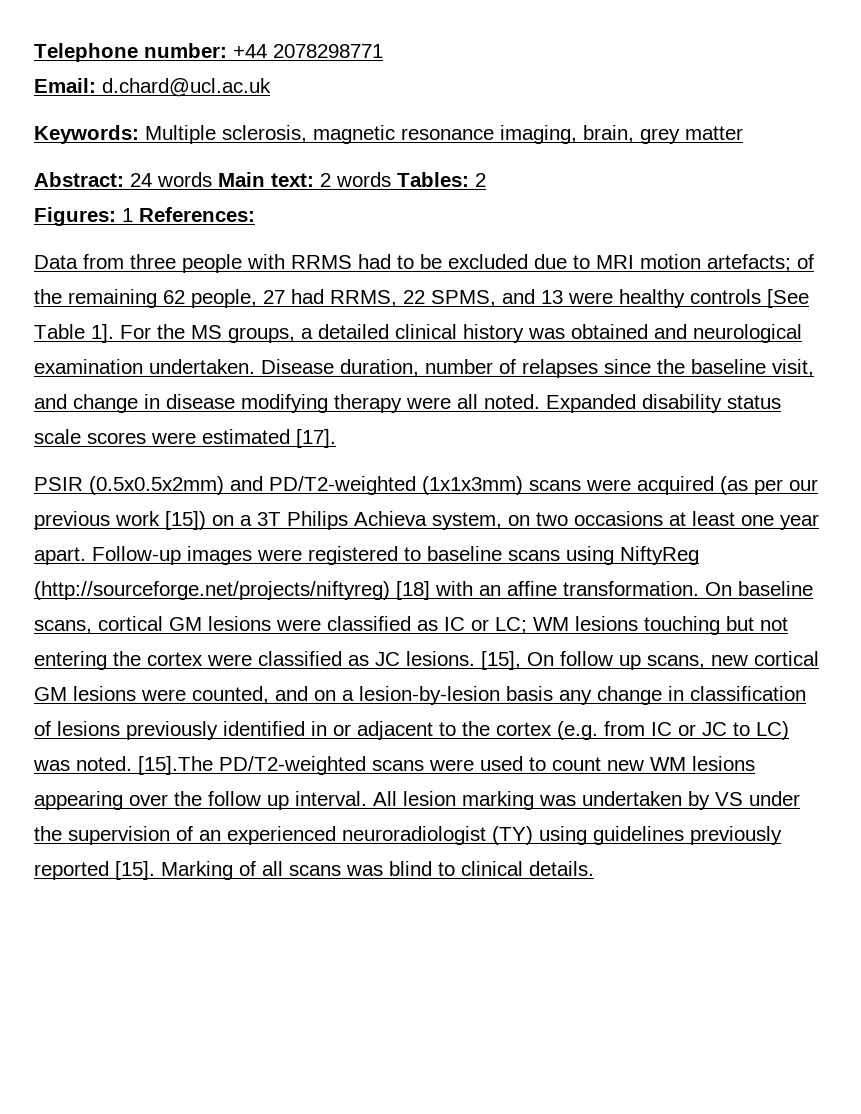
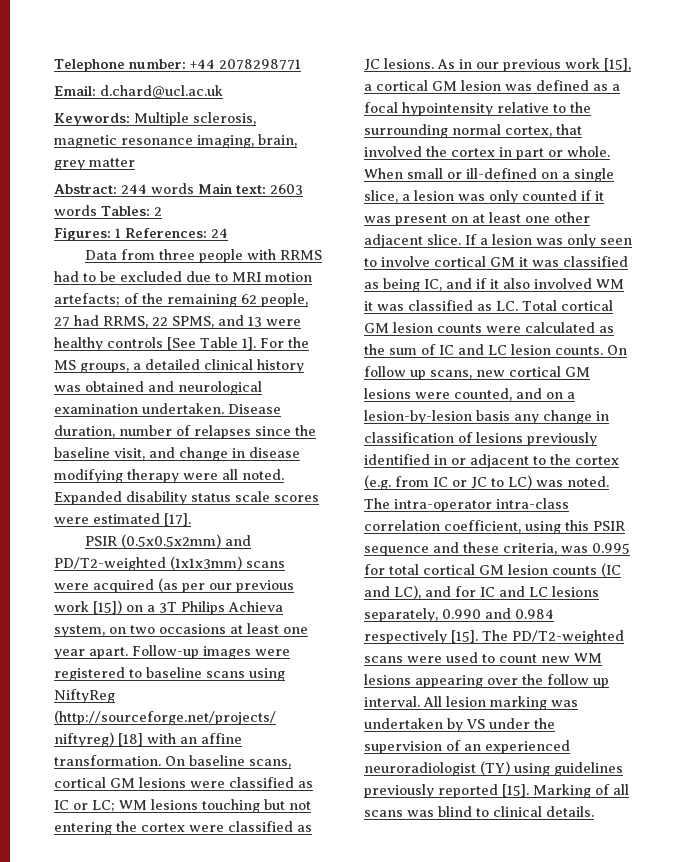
- Abstract: 24 words Main text: 2 words Tables: 2
+ Abstract: 244 words Main text: 2603 words Tables: 2
- Figures: 1 References:
+ Figures: 1 References: 24
- [15], On follow up scans, new cortical GM lesions were counted, and on a lesion-by-lesion basis any change in classification of lesions previously identified in or adjacent to the cortex (e.g. from IC or JC to LC) was noted.
+ As in our previous work [15], a cortical GM lesion was defined as a focal hypointensity relative to the surrounding normal cortex, that involved the cortex in part or whole. When small or ill-defined on a single slice, a lesion was only counted if it was present on at least one other adjacent slice. If a lesion was only seen to involve cortical GM it was classified as being IC, and if it also involved WM it was classified as LC. Total cortical GM lesion counts were calculated as the sum of IC and LC lesion counts. On follow up scans, new cortical GM lesions were counted, and on a lesion-by-lesion basis any change in classification of lesions previously identified in or adjacent to the cortex (e.g. from IC or JC to LC) was noted.
- [15].The PD/T2-weighted scans were used to count new WM lesions appearing over the follow up interval.
+ The intra-operator intra-class correlation coefficient, using this PSIR sequence and these criteria, was 0.995 for total cortical GM lesion counts (IC and LC), and for IC and LC lesions separately, 0.990 and 0.984 respectively [15]. The PD/T2-weighted scans were used to count new WM lesions appearing over the follow up interval.

